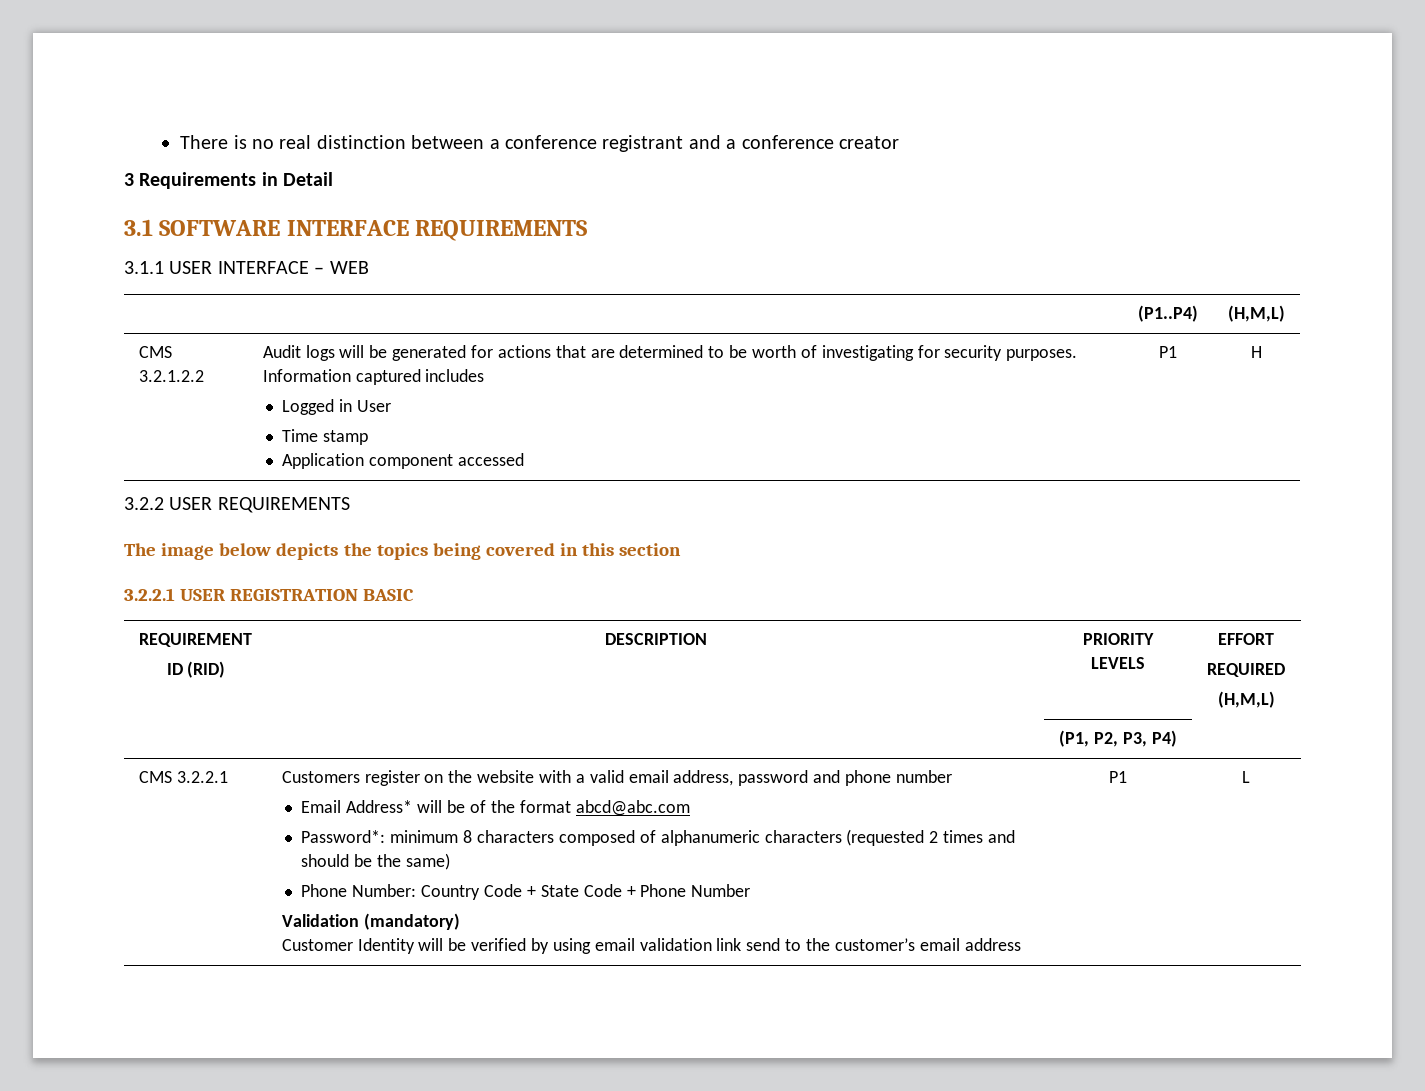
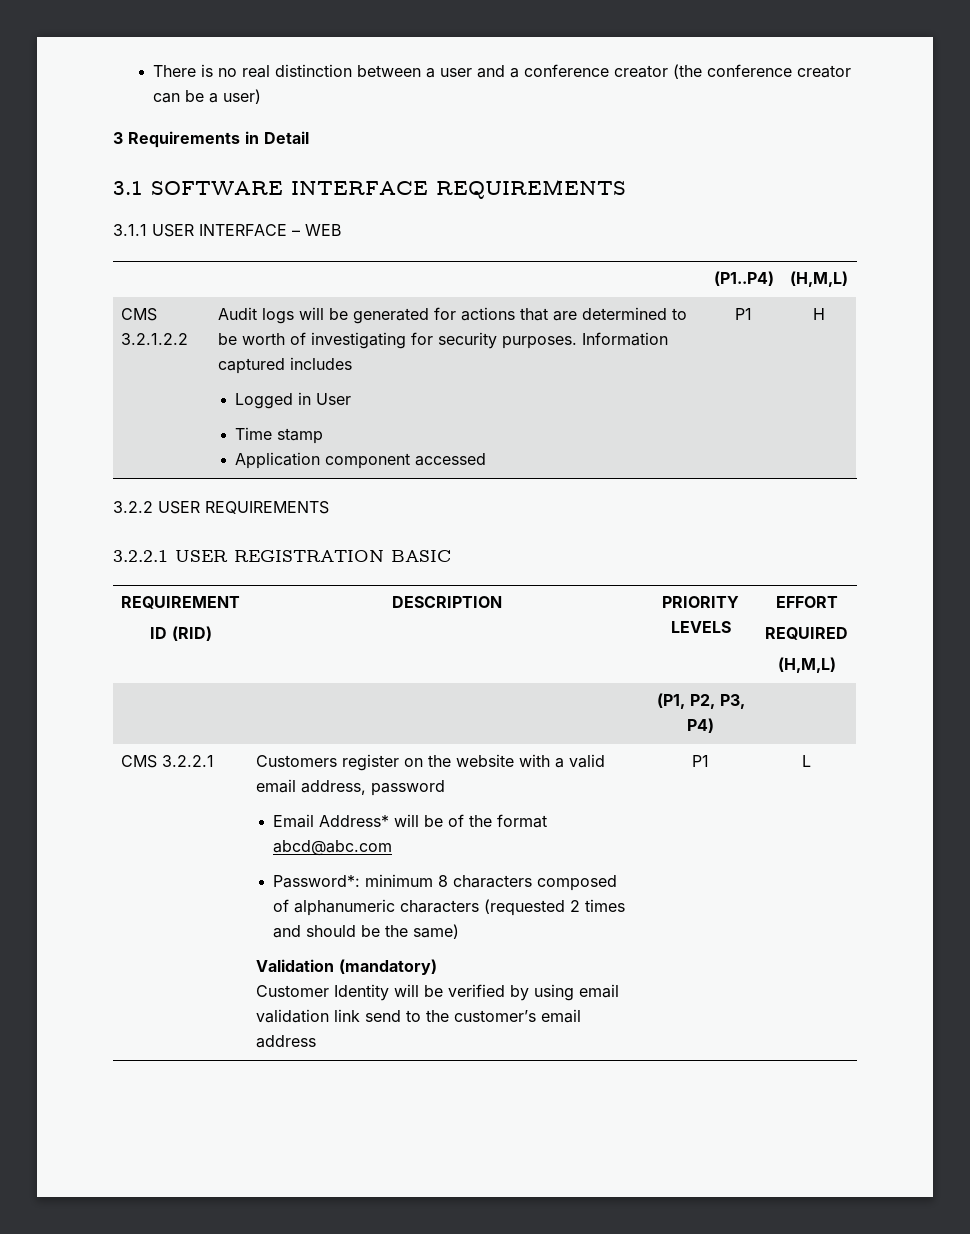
- There is no real distinction between a conference registrant and a conference creator
+ There is no real distinction between a user and a conference creator (the conference creator can be a user)
- The image below depicts the topics being covered in this section
- Customers register on the website with a valid email address, password and phone number
+ Customers register on the website with a valid email address, password
- Phone Number: Country Code + State Code + Phone Number

